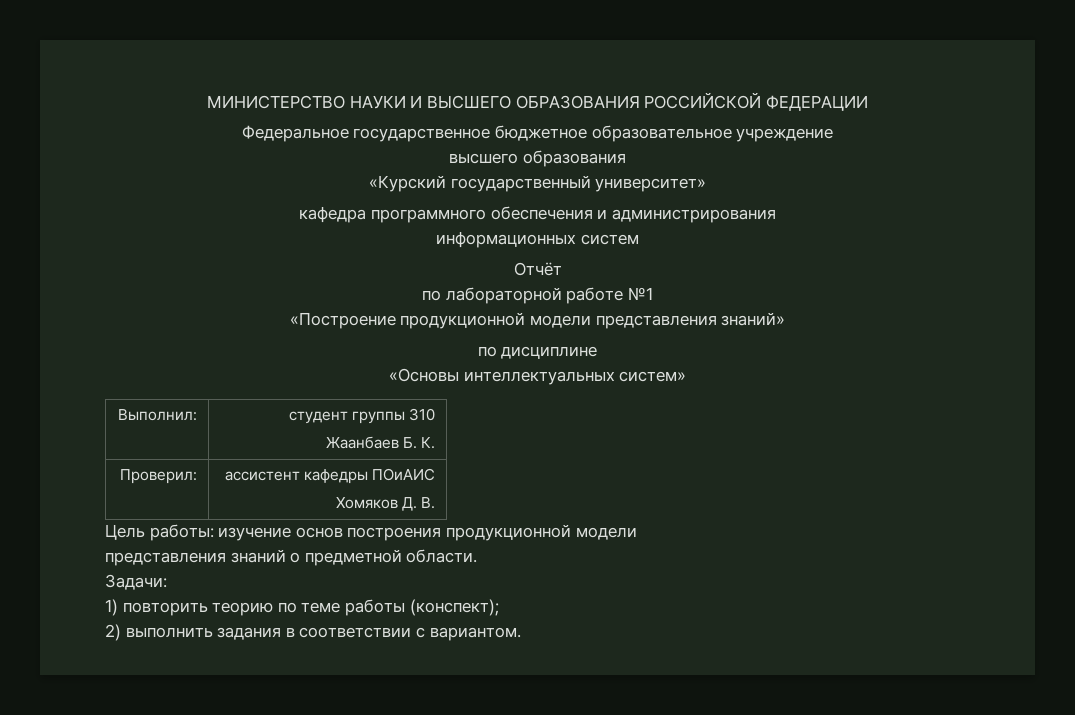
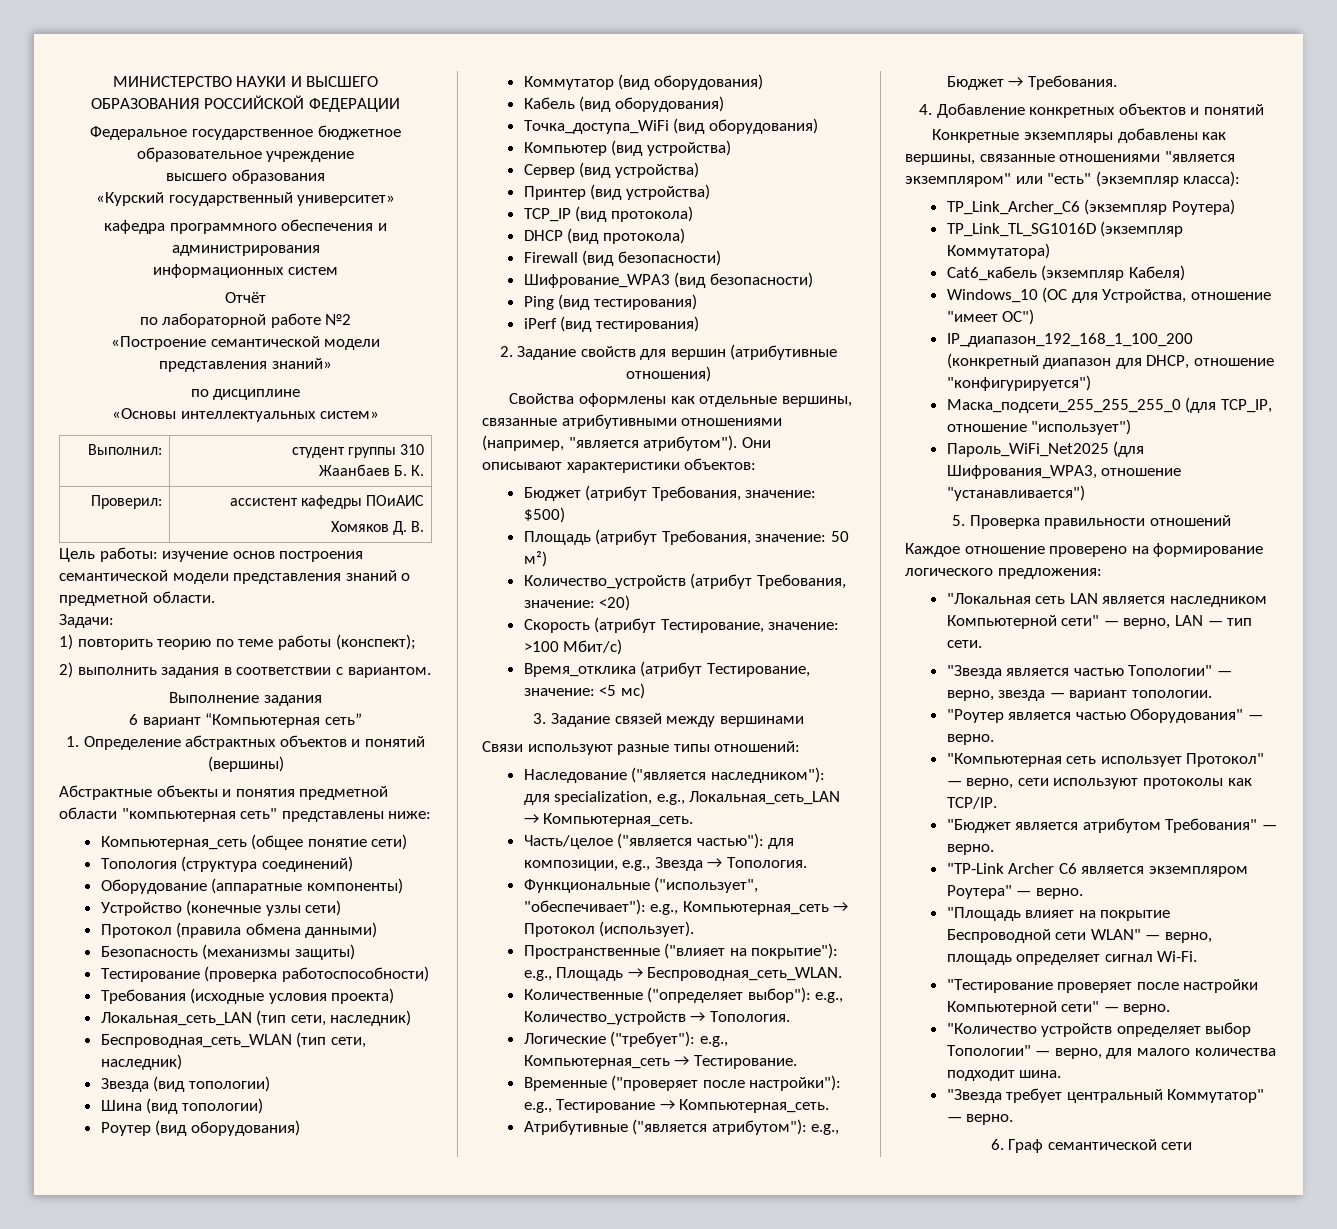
- по лабораторной работе №1
+ по лабораторной работе №2
- «Построение продукционной модели представления знаний»
+ «Построение семантической модели представления знаний»
- Цель работы: изучение основ построения продукционной модели
- представления знаний о предметной области.
+ Цель работы: изучение основ построения семантической модели представления знаний о предметной области.
+ Выполнение задания
+ 6 вариант “Компьютерная сеть”
+ 1. Определение абстрактных объектов и понятий (вершины)
+ Абстрактные объекты и понятия предметной области "компьютерная сеть" представлены ниже:
+ Компьютерная_сеть (общее понятие сети)
+ Топология (структура соединений)
+ Оборудование (аппаратные компоненты)
+ Устройство (конечные узлы сети)
+ Протокол (правила обмена данными)
+ Безопасность (механизмы защиты)
+ Тестирование (проверка работоспособности)
+ Требования (исходные условия проекта)
+ Локальная_сеть_LAN (тип сети, наследник)
+ Беспроводная_сеть_WLAN (тип сети, наследник)
+ Звезда (вид топологии)
+ Шина (вид топологии)
+ Роутер (вид оборудования)
+ Коммутатор (вид оборудования)
+ Кабель (вид оборудования)
+ Точка_доступа_WiFi (вид оборудования)
+ Компьютер (вид устройства)
+ Сервер (вид устройства)
+ Принтер (вид устройства)
+ TCP_IP (вид протокола)
+ DHCP (вид протокола)
+ Firewall (вид безопасности)
+ Шифрование_WPA3 (вид безопасности)
+ Ping (вид тестирования)
+ iPerf (вид тестирования)
+ 2. Задание свойств для вершин (атрибутивные отношения)
+ Свойства оформлены как отдельные вершины, связанные атрибутивными отношениями (например, "является атрибутом"). Они описывают характеристики объектов:
+ Бюджет (атрибут Требования, значение: $500)
+ Площадь (атрибут Требования, значение: 50 м²)
+ Количество_устройств (атрибут Требования, значение: <20)
+ Скорость (атрибут Тестирование, значение: >100 Мбит/с)
+ Время_отклика (атрибут Тестирование, значение: <5 мс)
+ 3. Задание связей между вершинами
+ Связи используют разные типы отношений:
+ Наследование ("является наследником"): для specialization, e.g., Локальная_сеть_LAN → Компьютерная_сеть.
+ Часть/целое ("является частью"): для композиции, e.g., Звезда → Топология.
+ Функциональные ("использует", "обеспечивает"): e.g., Компьютерная_сеть → Протокол (использует).
+ Пространственные ("влияет на покрытие"): e.g., Площадь → Беспроводная_сеть_WLAN.
+ Количественные ("определяет выбор"): e.g., Количество_устройств → Топология.
+ Логические ("требует"): e.g., Компьютерная_сеть → Тестирование.
+ Временные ("проверяет после настройки"): e.g., Тестирование → Компьютерная_сеть.
+ Атрибутивные ("является атрибутом"): e.g., Бюджет → Требования.
+ 4. Добавление конкретных объектов и понятий
+ Конкретные экземпляры добавлены как вершины, связанные отношениями "является экземпляром" или "есть" (экземпляр класса):
+ TP_Link_Archer_C6 (экземпляр Роутера)
+ TP_Link_TL_SG1016D (экземпляр Коммутатора)
+ Cat6_кабель (экземпляр Кабеля)
+ Windows_10 (ОС для Устройства, отношение "имеет ОС")
+ IP_диапазон_192_168_1_100_200 (конкретный диапазон для DHCP, отношение "конфигурируется")
+ Маска_подсети_255_255_255_0 (для TCP_IP, отношение "использует")
+ Пароль_WiFi_Net2025 (для Шифрования_WPA3, отношение "устанавливается")
+ 5. Проверка правильности отношений
+ Каждое отношение проверено на формирование логического предложения:
+ "Локальная сеть LAN является наследником Компьютерной сети" — верно, LAN — тип сети.
+ "Звезда является частью Топологии" — верно, звезда — вариант топологии.
+ "Роутер является частью Оборудования" — верно.
+ "Компьютерная сеть использует Протокол" — верно, сети используют протоколы как TCP/IP.
+ "Бюджет является атрибутом Требования" — верно.
+ "TP-Link Archer C6 является экземпляром Роутера" — верно.
+ "Площадь влияет на покрытие Беспроводной сети WLAN" — верно, площадь определяет сигнал Wi-Fi.
+ "Тестирование проверяет после настройки Компьютерной сети" — верно.
+ "Количество устройств определяет выбор Топологии" — верно, для малого количества подходит шина.
+ "Звезда требует центральный Коммутатор" — верно.
+ 6. Граф семантической сети

